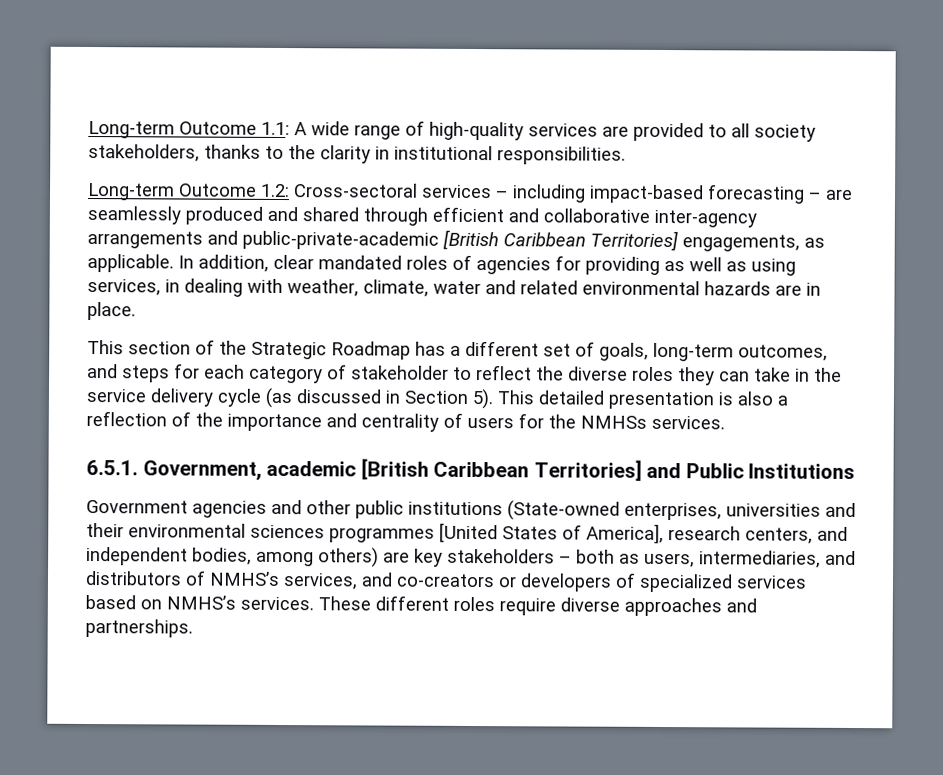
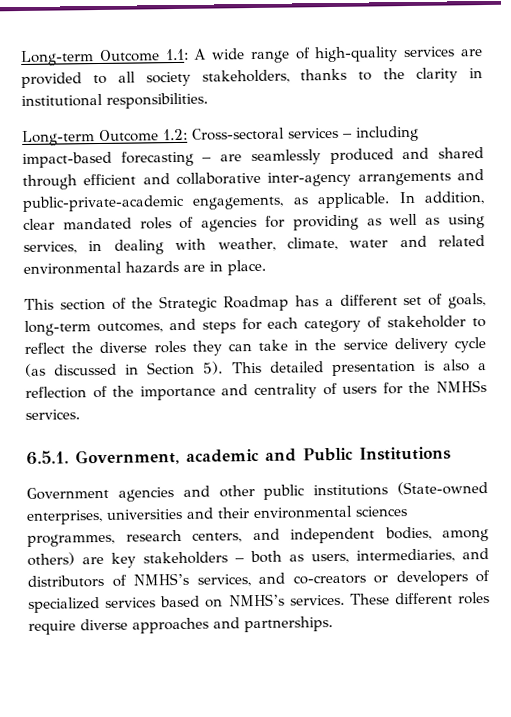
- Long-term Outcome 1.2: Cross-sectoral services – including impact-based forecasting – are seamlessly produced and shared through efficient and collaborative inter-agency arrangements and public-private-academic [British Caribbean Territories] engagements, as applicable.
+ Long-term Outcome 1.2: Cross-sectoral services – including impact-based forecasting – are seamlessly produced and shared through efficient and collaborative inter-agency arrangements and public-private-academic engagements, as applicable.
- 6.5.1. Government, academic [British Caribbean Territories] and Public Institutions
+ 6.5.1. Government, academic and Public Institutions
- Government agencies and other public institutions (State-owned enterprises, universities and their environmental sciences programmes [United States of America], research centers, and independent bodies, among others) are key stakeholders – both as users, intermediaries, and distributors of NMHS’s services, and co-creators or developers of specialized services based on NMHS’s services.
+ Government agencies and other public institutions (State-owned enterprises, universities and their environmental sciences programmes, research centers, and independent bodies, among others) are key stakeholders – both as users, intermediaries, and distributors of NMHS’s services, and co-creators or developers of specialized services based on NMHS’s services.

